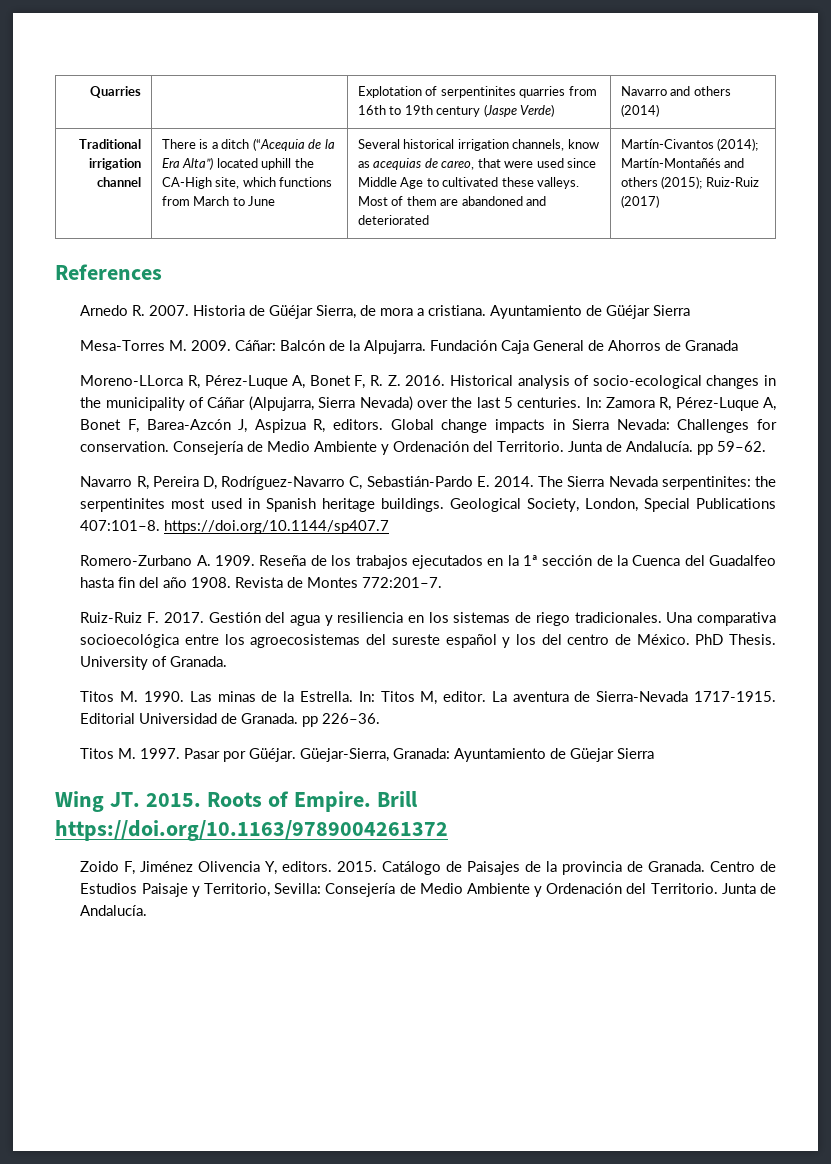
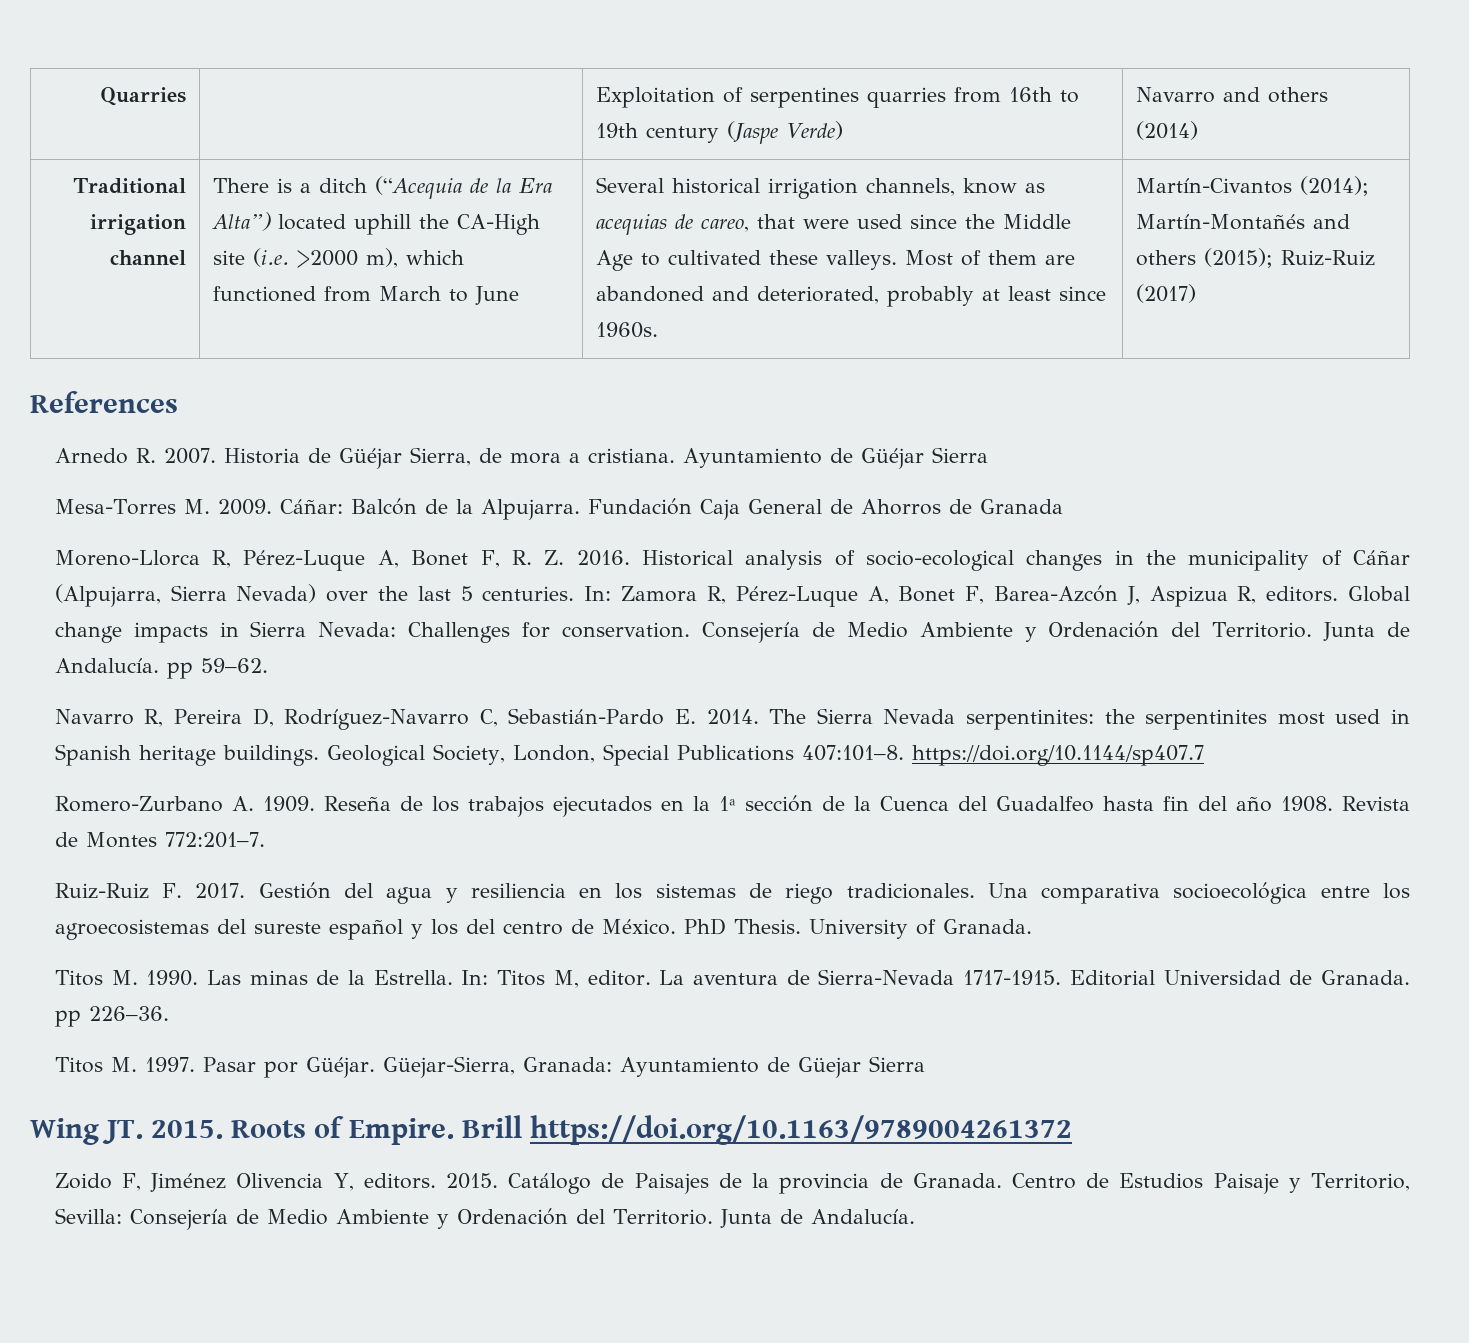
- Quarries | | Explotation of serpentinites quarries from 16th to 19th century (Jaspe Verde) | Navarro and others (2014)
+ Quarries | | Exploitation of serpentines quarries from 16th to 19th century (Jaspe Verde) | Navarro and others (2014)
- There is a ditch (“Acequia de la Era Alta”) located uphill the CA-High site, which functions from March to June
+ There is a ditch (“Acequia de la Era Alta”) located uphill the CA-High site (i.e. >2000 m), which functioned from March to June
- Several historical irrigation channels, know as acequias de careo, that were used since Middle Age to cultivated these valleys.
+ Several historical irrigation channels, know as acequias de careo, that were used since the Middle Age to cultivated these valleys.
- Most of them are abandoned and deteriorated
+ Most of them are abandoned and deteriorated, probably at least since 1960s.
- Moreno-LLorca R, Pérez-Luque A, Bonet F, R. Z. 2016.
+ Moreno-Llorca R, Pérez-Luque A, Bonet F, R. Z. 2016.

